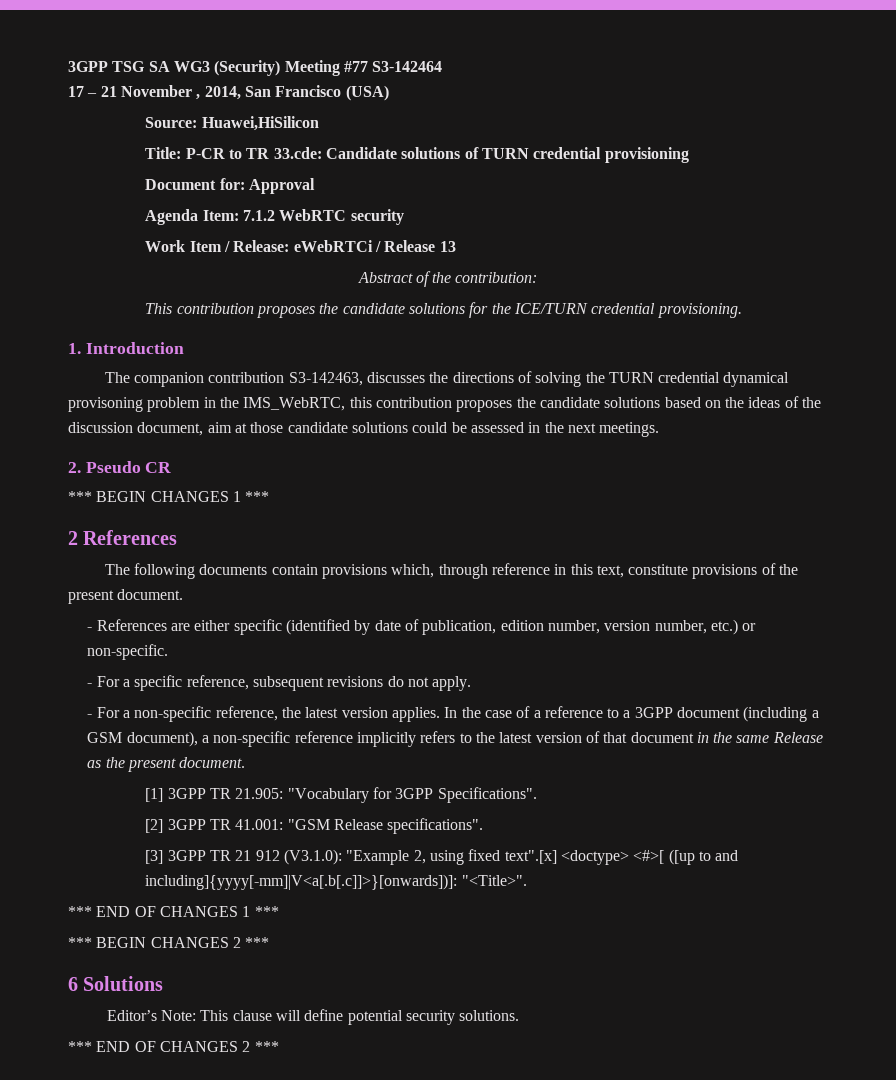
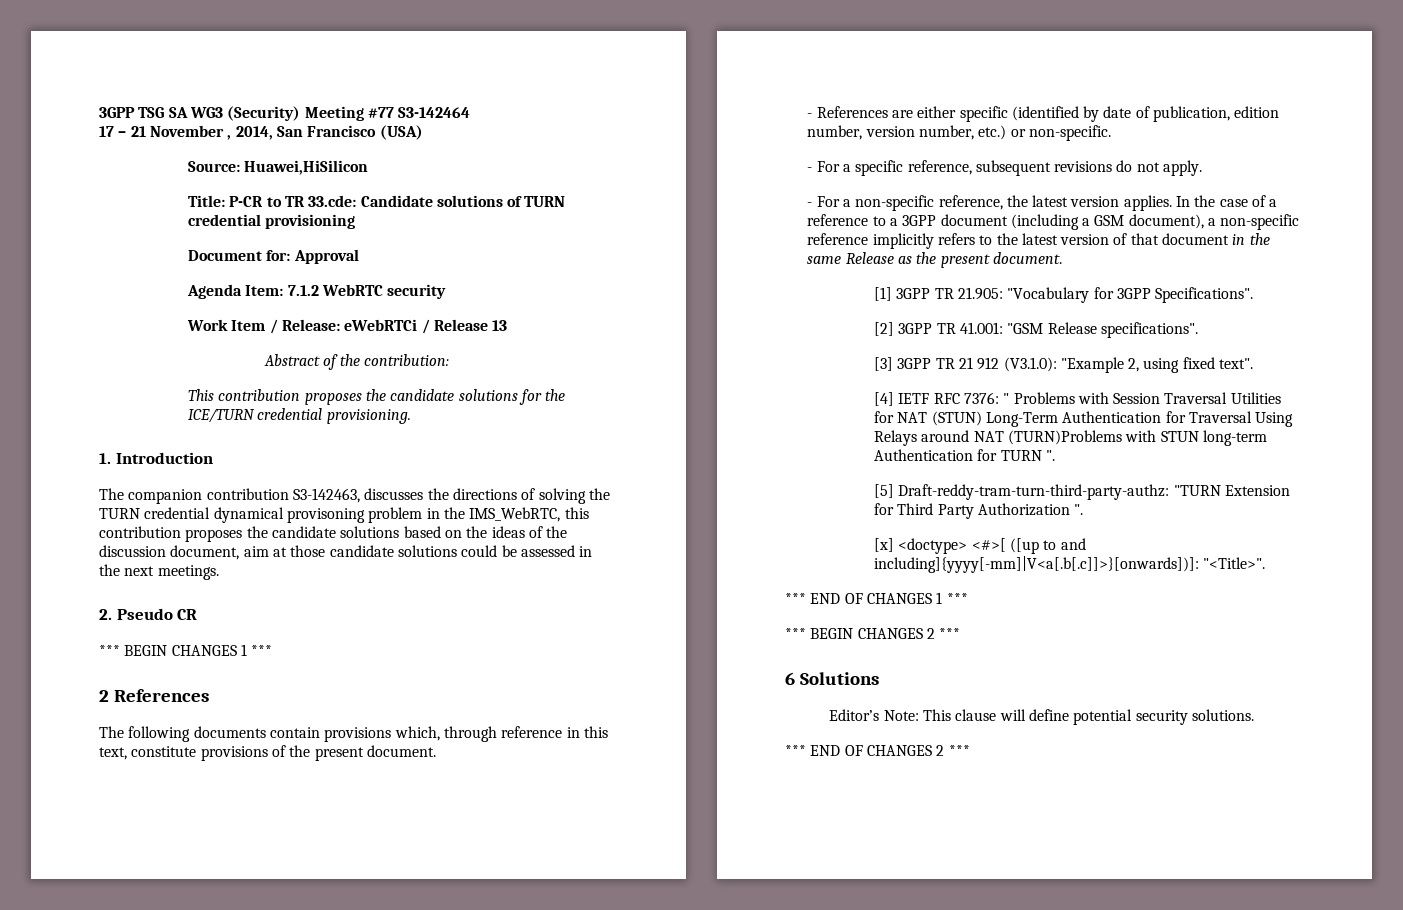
- [3] 3GPP TR 21 912 (V3.1.0): "Example 2, using fixed text".[x] <doctype> <#>[ ([up to and including]{yyyy[-mm]|V<a[.b[.c]]>}[onwards])]: "<Title>".
+ [3] 3GPP TR 21 912 (V3.1.0): "Example 2, using fixed text".
+ [4] IETF RFC 7376: " Problems with Session Traversal Utilities for NAT (STUN) Long-Term Authentication for Traversal Using Relays around NAT (TURN)Problems with STUN long-term Authentication for TURN ".
+ [5] Draft-reddy-tram-turn-third-party-authz: "TURN Extension for Third Party Authorization ".
+ [x] <doctype> <#>[ ([up to and including]{yyyy[-mm]|V<a[.b[.c]]>}[onwards])]: "<Title>".

